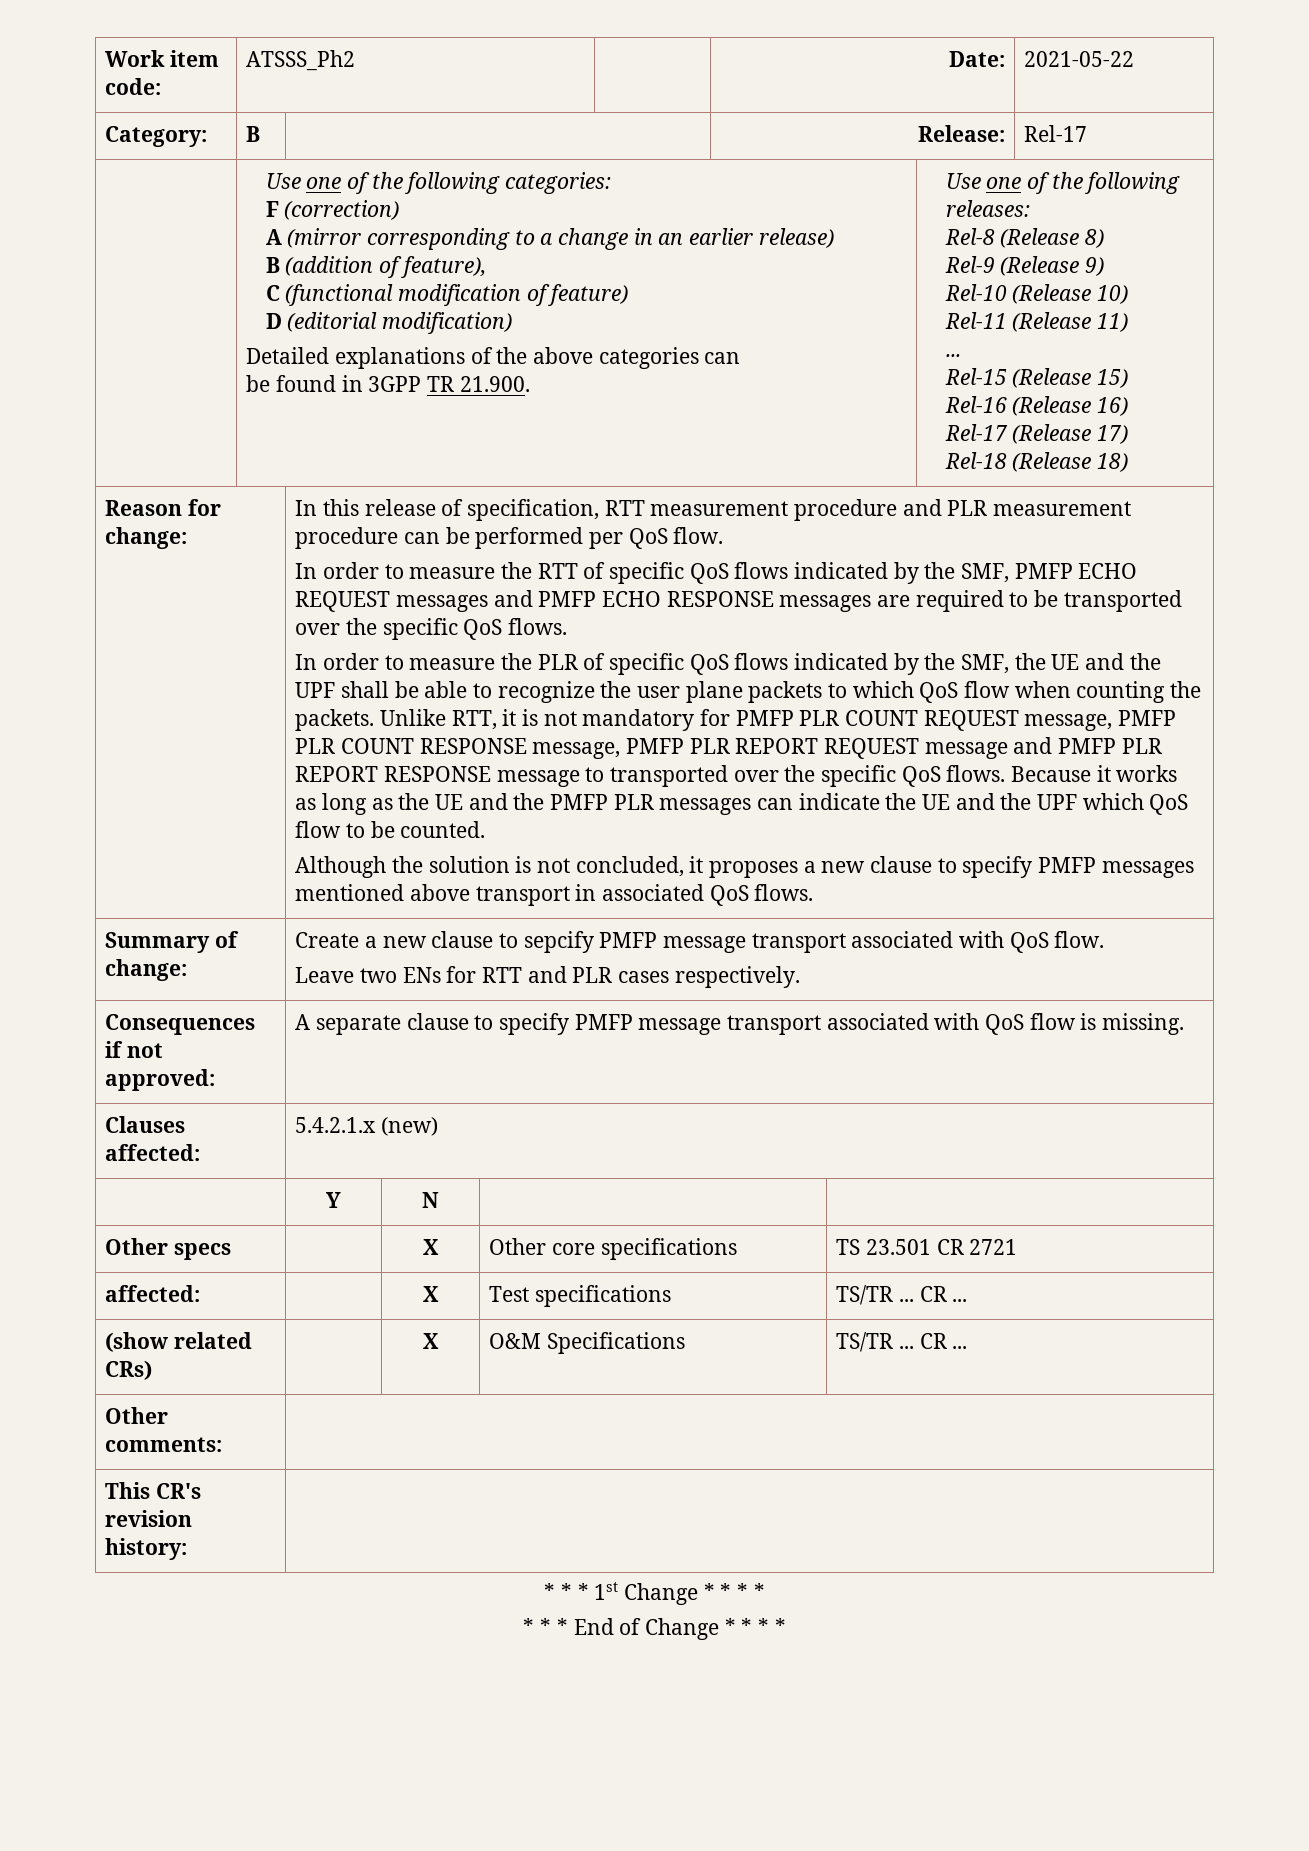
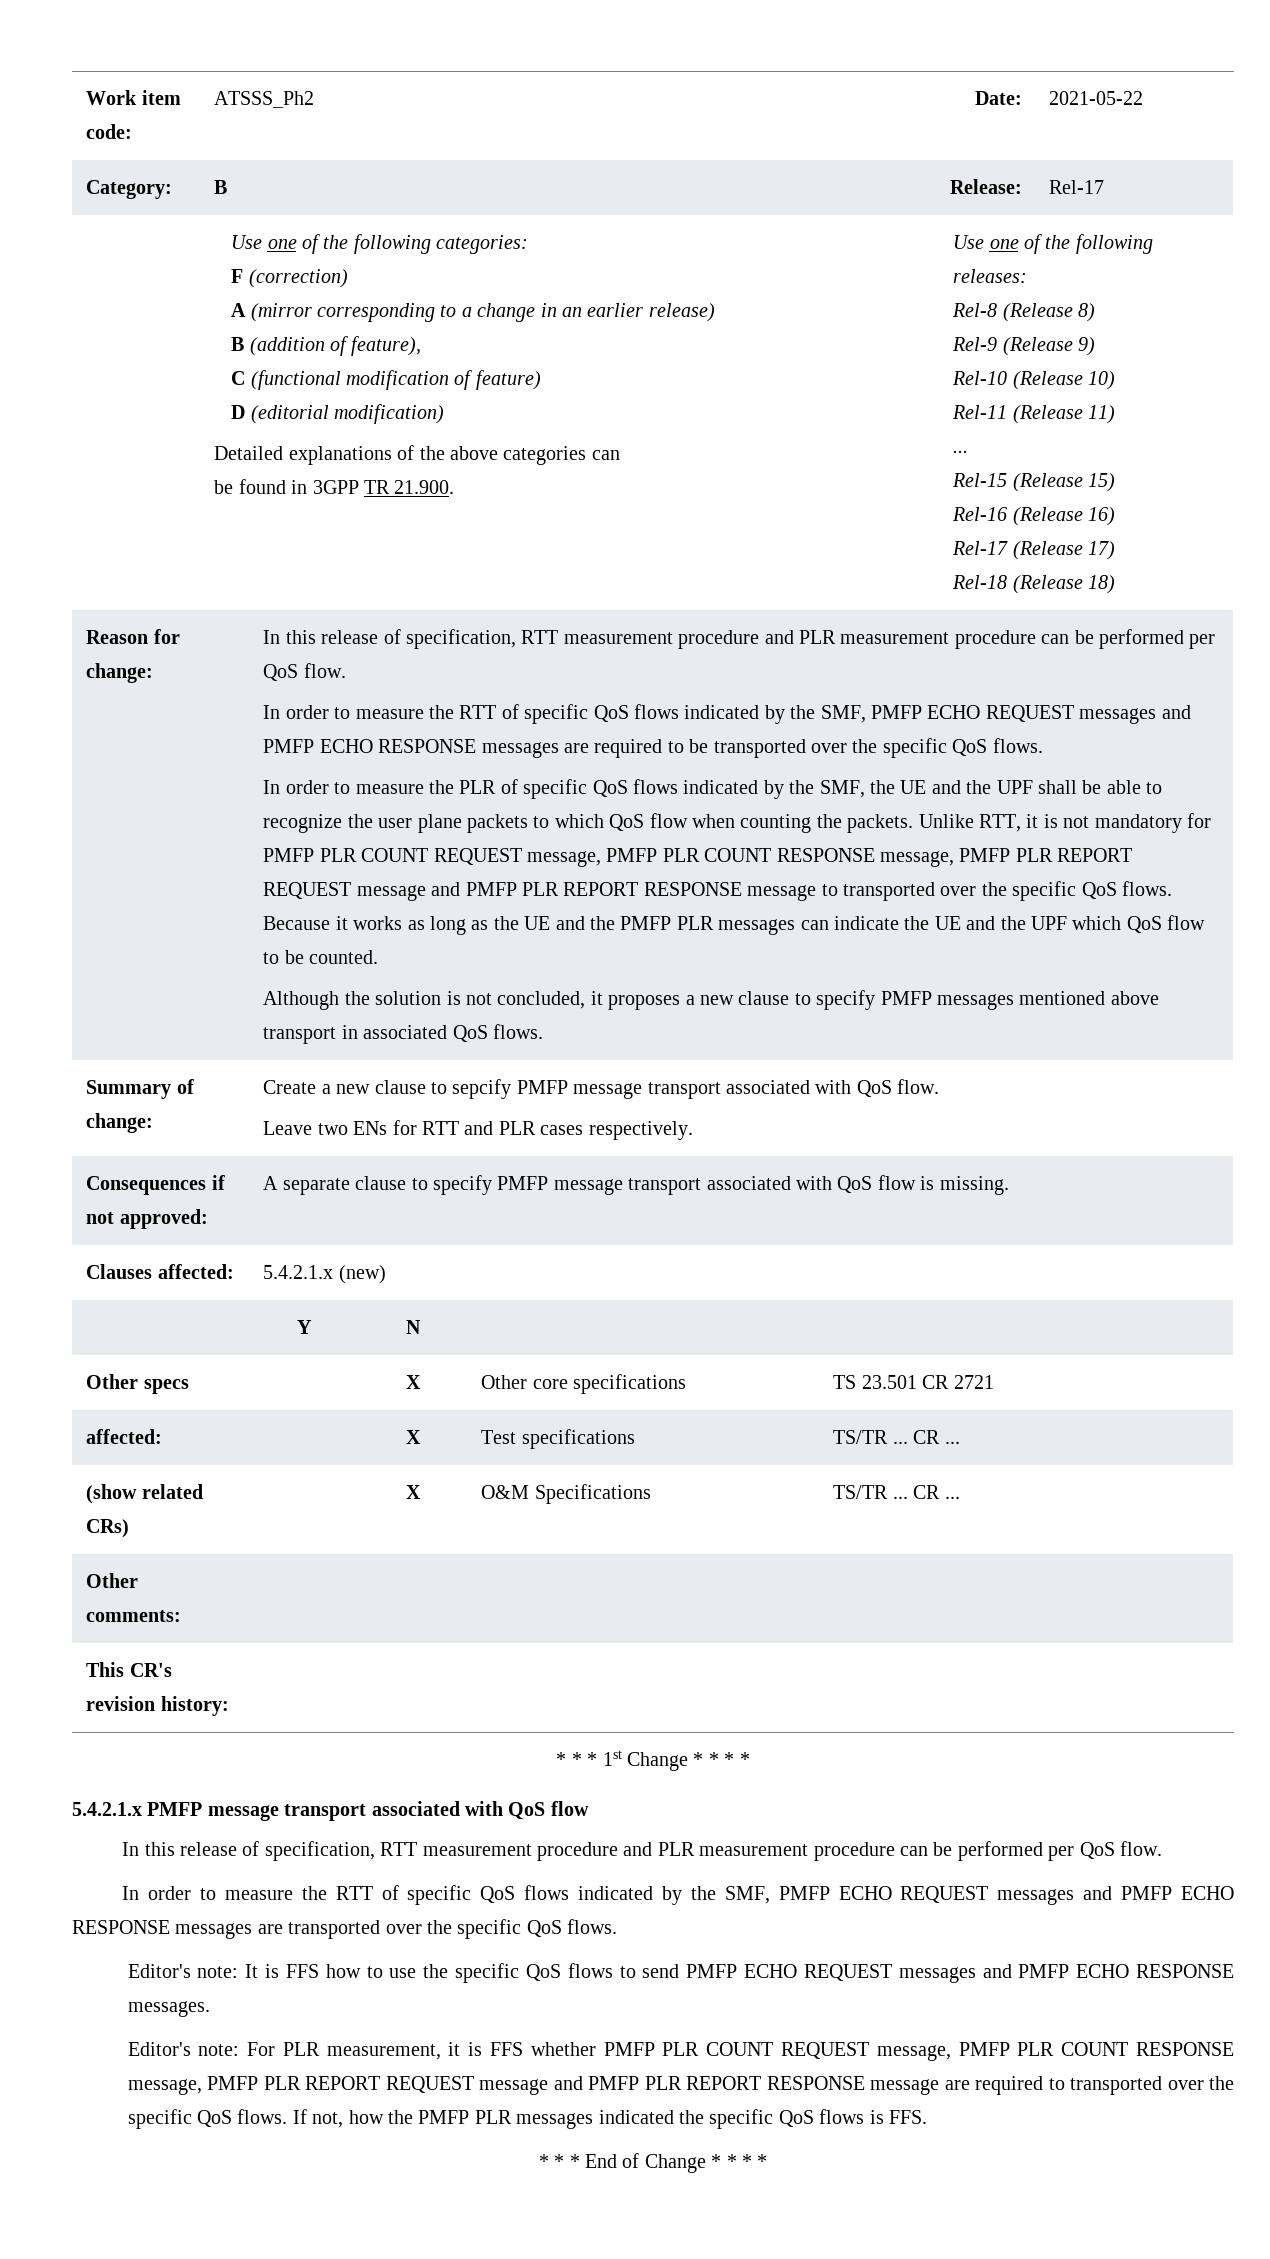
+ 5.4.2.1.x PMFP message transport associated with QoS flow
+ In this release of specification, RTT measurement procedure and PLR measurement procedure can be performed per QoS flow.
+ In order to measure the RTT of specific QoS flows indicated by the SMF, PMFP ECHO REQUEST messages and PMFP ECHO RESPONSE messages are transported over the specific QoS flows.
+ Editor's note: It is FFS how to use the specific QoS flows to send PMFP ECHO REQUEST messages and PMFP ECHO RESPONSE messages.
+ Editor's note: For PLR measurement, it is FFS whether PMFP PLR COUNT REQUEST message, PMFP PLR COUNT RESPONSE message, PMFP PLR REPORT REQUEST message and PMFP PLR REPORT RESPONSE message are required to transported over the specific QoS flows. If not, how the PMFP PLR messages indicated the specific QoS flows is FFS.

